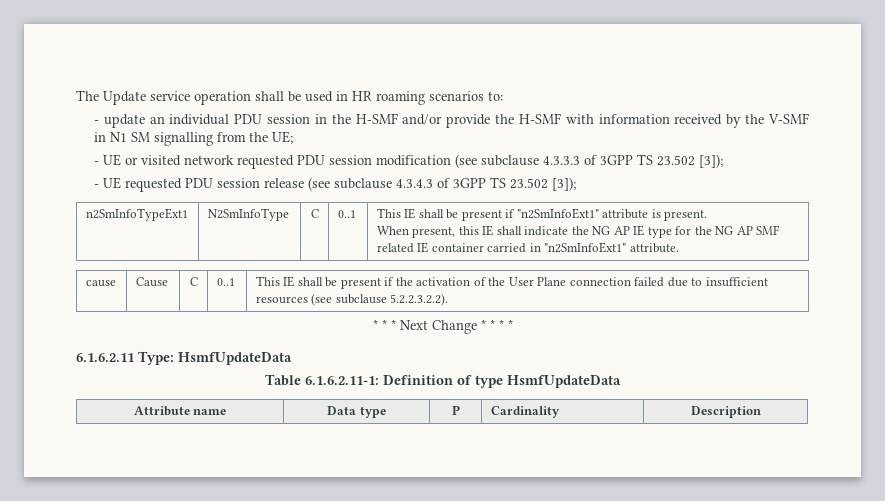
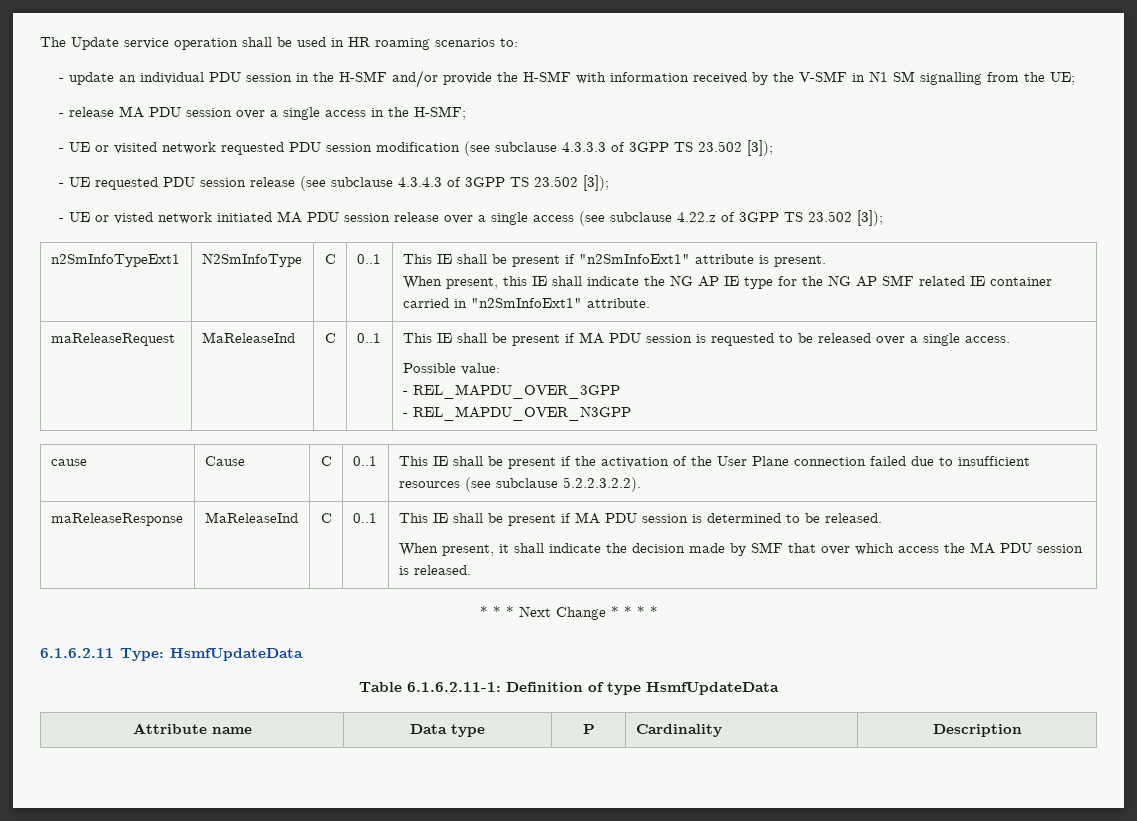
+ - release MA PDU session over a single access in the H-SMF;
+ - UE or visted network initiated MA PDU session release over a single access (see subclause 4.22.z of 3GPP TS 23.502 [3]);
+ maReleaseRequest | MaReleaseInd | C | 0..1 | This IE shall be present if MA PDU session is requested to be released over a single access.
+ Possible value:
+ - REL_MAPDU_OVER_3GPP
+ - REL_MAPDU_OVER_N3GPP
+ maReleaseResponse | MaReleaseInd | C | 0..1 | This IE shall be present if MA PDU session is determined to be released.
+ When present, it shall indicate the decision made by SMF that over which access the MA PDU session is released.

